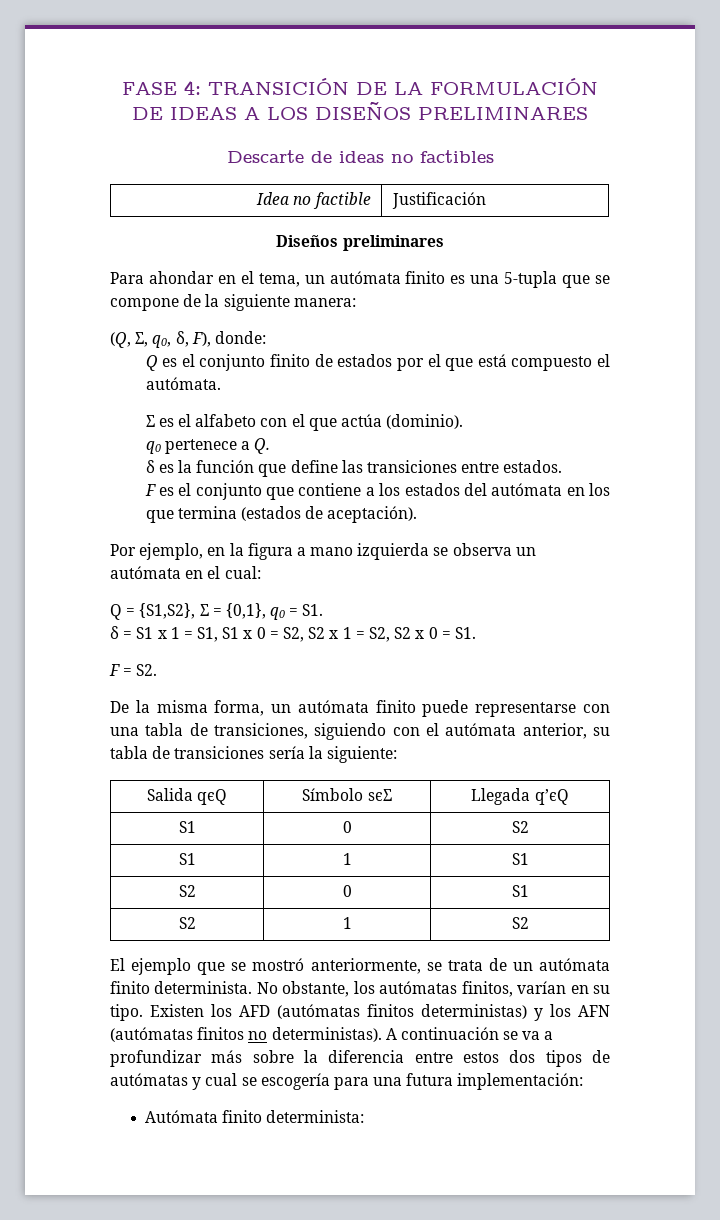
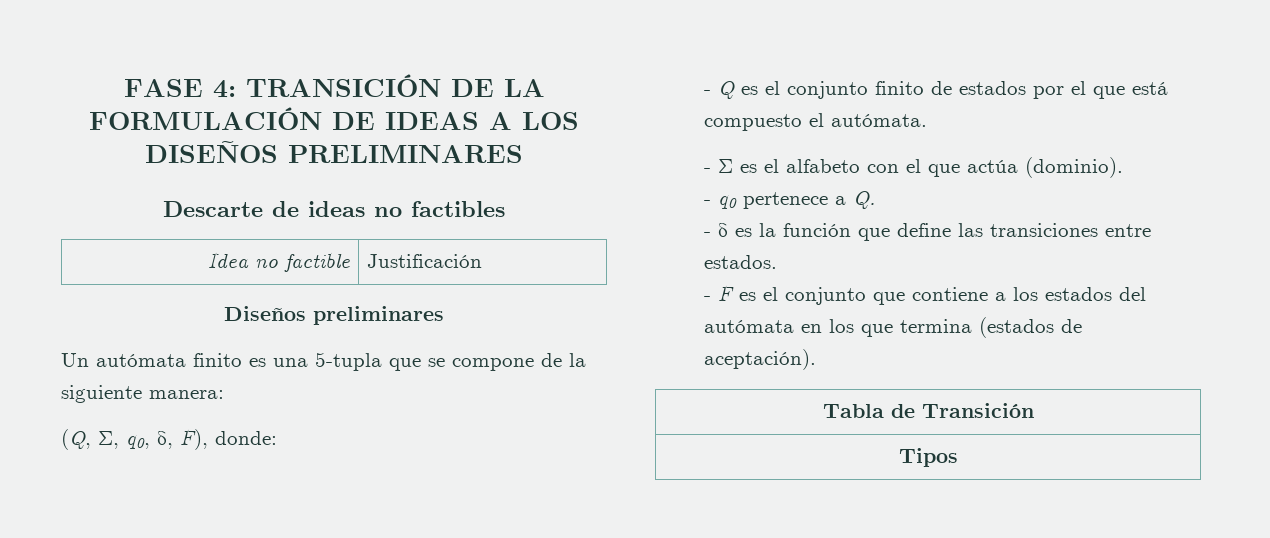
- Para ahondar en el tema, un autómata finito es una 5-tupla que se compone de la siguiente manera:
+ Un autómata finito es una 5-tupla que se compone de la siguiente manera:
- Q es el conjunto finito de estados por el que está compuesto el autómata.
+ - Q es el conjunto finito de estados por el que está compuesto el autómata.
- Σ es el alfabeto con el que actúa (dominio).
+ - Σ es el alfabeto con el que actúa (dominio).
- q0 pertenece a Q.
+ - q0 pertenece a Q.
- δ es la función que define las transiciones entre estados.
+ - δ es la función que define las transiciones entre estados.
- F es el conjunto que contiene a los estados del autómata en los que termina (estados de aceptación).
+ - F es el conjunto que contiene a los estados del autómata en los que termina (estados de aceptación).
- Por ejemplo, en la figura a mano izquierda se observa un autómata en el cual:
- Q = {S1,S2}, Σ = {0,1}, q0 = S1.
- δ = S1 x 1 = S1, S1 x 0 = S2, S2 x 1 = S2, S2 x 0 = S1.
- F = S2.
- De la misma forma, un autómata finito puede representarse con una tabla de transiciones, siguiendo con el autómata anterior, su tabla de transiciones sería la siguiente:
- Salida qϵQ | Símbolo sϵΣ | Llegada q’ϵQ
- S1 | 0 | S2
- S1 | 1 | S1
- S2 | 0 | S1
- S2 | 1 | S2
- El ejemplo que se mostró anteriormente, se trata de un autómata finito determinista. No obstante, los autómatas finitos, varían en su tipo. Existen los AFD (autómatas finitos deterministas) y los AFN (autómatas finitos no deterministas). A continuación se va a profundizar más sobre la diferencia entre estos dos tipos de autómatas y cual se escogería para una futura implementación:
- Autómata finito determinista:
+ Tabla de Transición
+ Tipos

